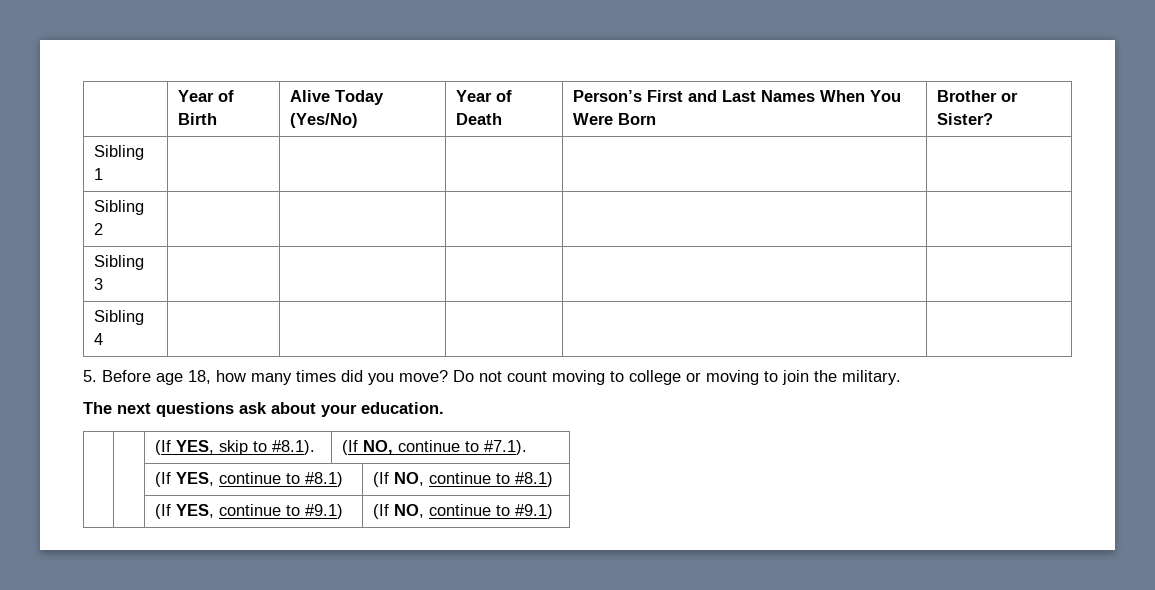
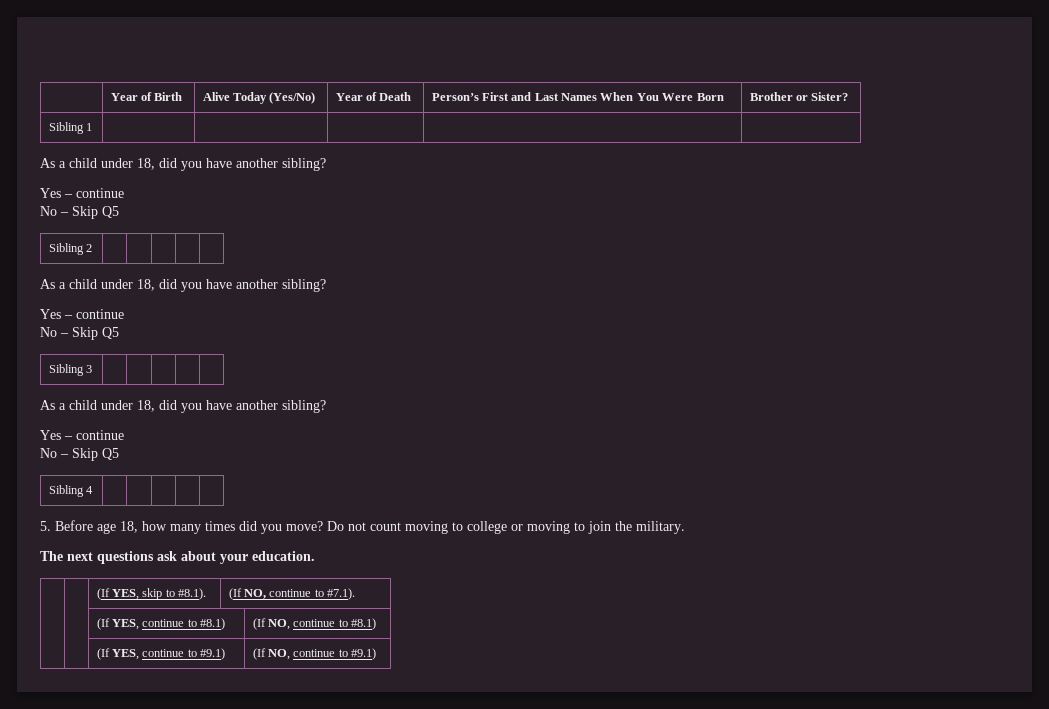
  Sibling 1 | | | | |
+ As a child under 18, did you have another sibling?
+ Yes – continue
+ No – Skip Q5
  Sibling 2 | | | | |
+ As a child under 18, did you have another sibling?
+ Yes – continue
+ No – Skip Q5
  Sibling 3 | | | | |
+ As a child under 18, did you have another sibling?
+ Yes – continue
+ No – Skip Q5

